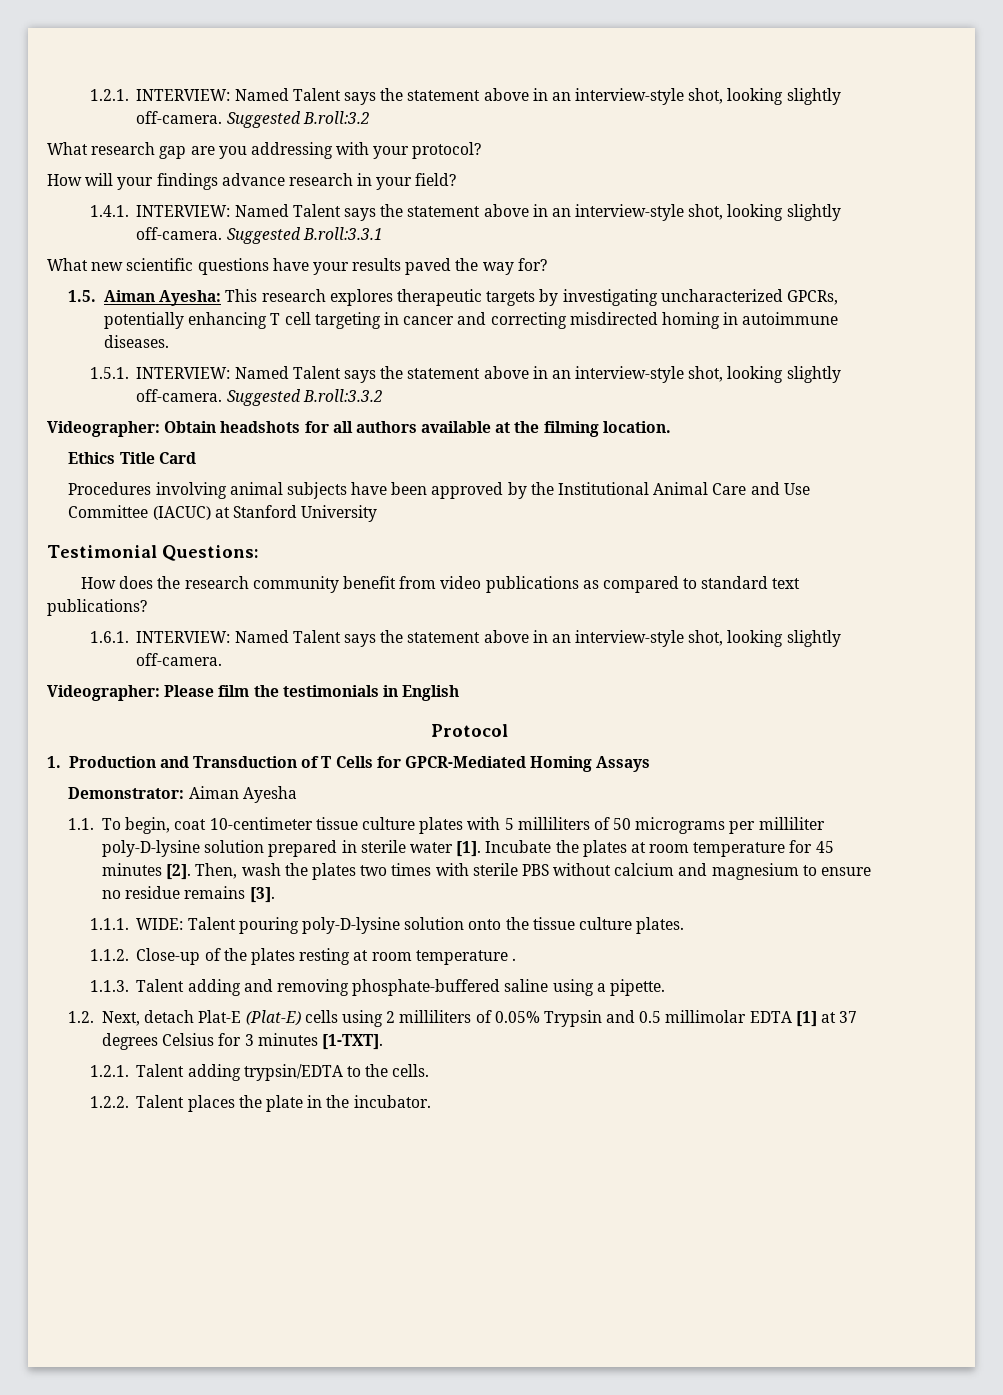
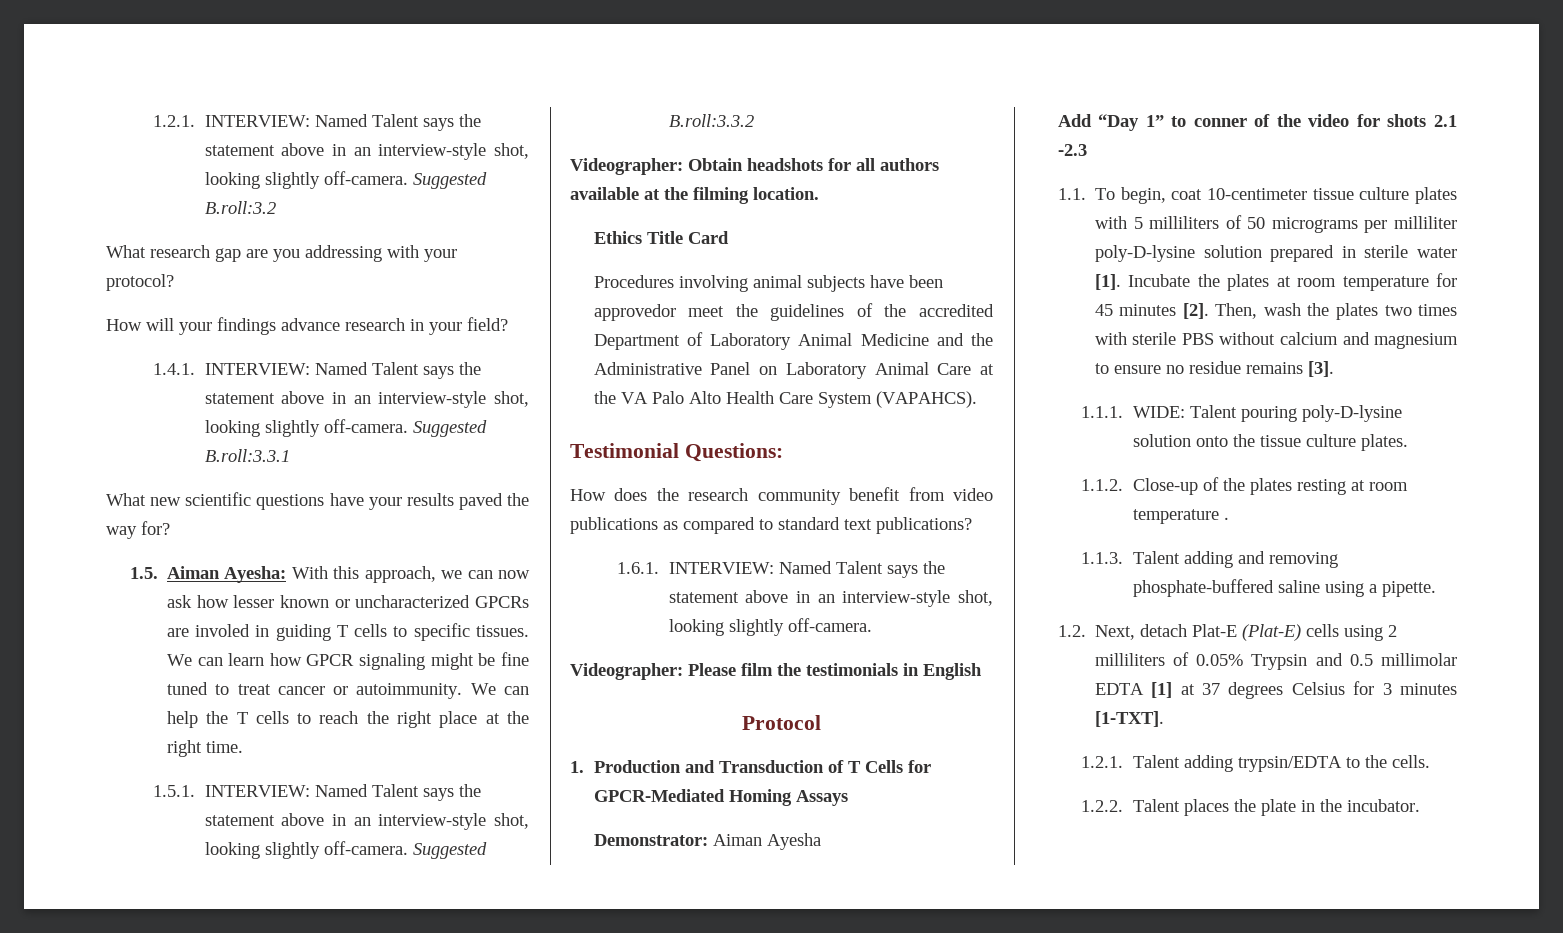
- 1.5. Aiman Ayesha: This research explores therapeutic targets by investigating uncharacterized GPCRs, potentially enhancing T cell targeting in cancer and correcting misdirected homing in autoimmune diseases.
+ 1.5. Aiman Ayesha: With this approach, we can now ask how lesser known or uncharacterized GPCRs are involed in guiding T cells to specific tissues. We can learn how GPCR signaling might be fine tuned to treat cancer or autoimmunity. We can help the T cells to reach the right place at the right time.
- Procedures involving animal subjects have been approved by the Institutional Animal Care and Use Committee (IACUC) at Stanford University
+ Procedures involving animal subjects have been approvedor meet the guidelines of the accredited Department of Laboratory Animal Medicine and the Administrative Panel on Laboratory Animal Care at the VA Palo Alto Health Care System (VAPAHCS).
+ Add “Day 1” to conner of the video for shots 2.1 -2.3

